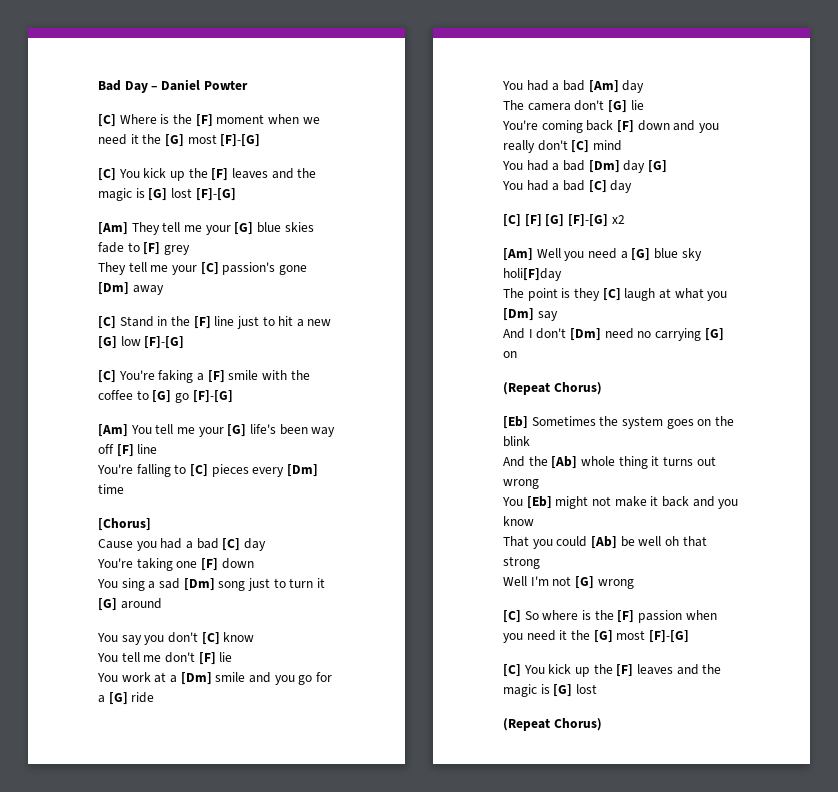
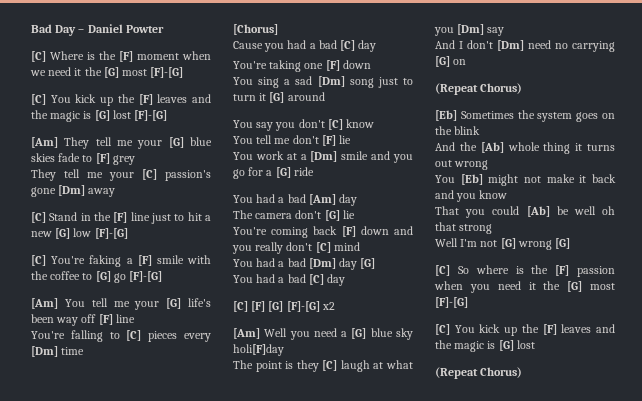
- Well I'm not [G] wrong
+ Well I'm not [G] wrong [G]

